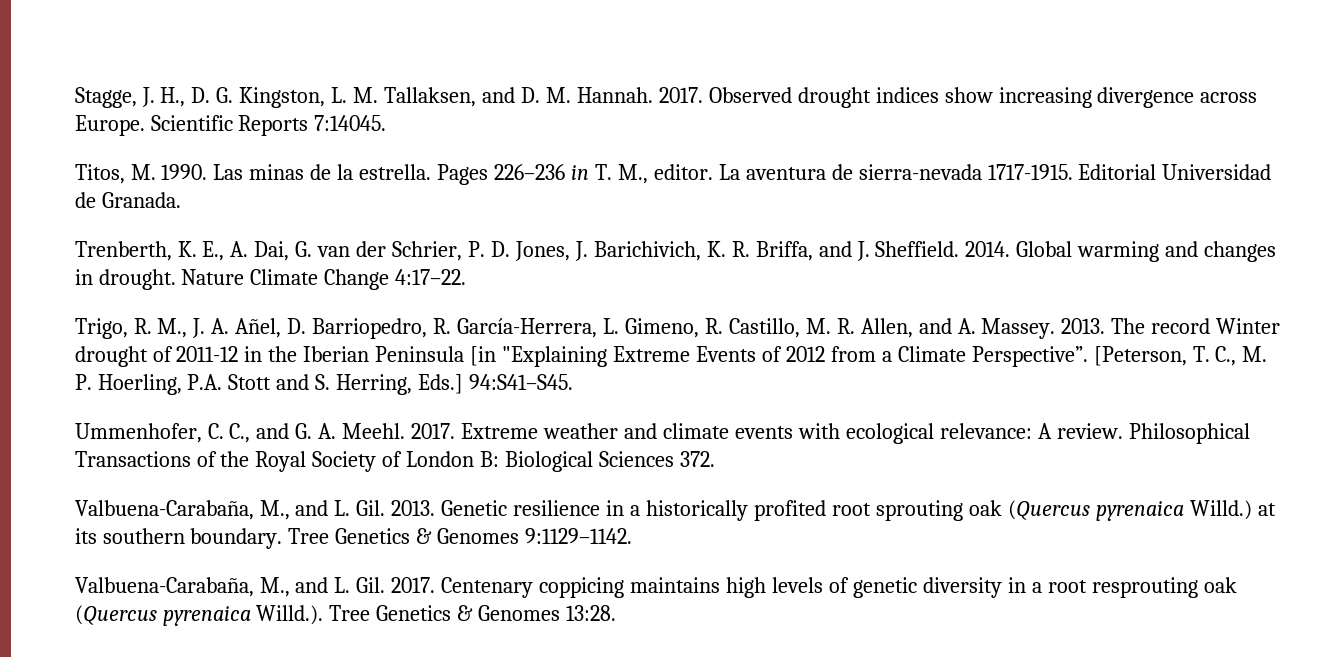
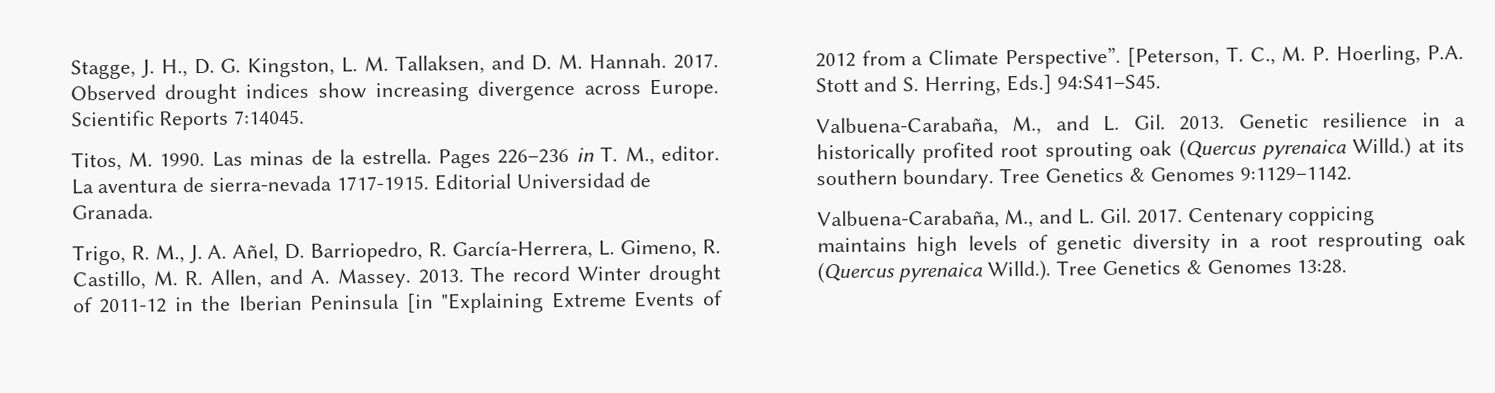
- Trenberth, K. E., A. Dai, G. van der Schrier, P. D. Jones, J. Barichivich, K. R. Briffa, and J. Sheffield. 2014. Global warming and changes in drought. Nature Climate Change 4:17–22.
- Ummenhofer, C. C., and G. A. Meehl. 2017. Extreme weather and climate events with ecological relevance: A review. Philosophical Transactions of the Royal Society of London B: Biological Sciences 372.

